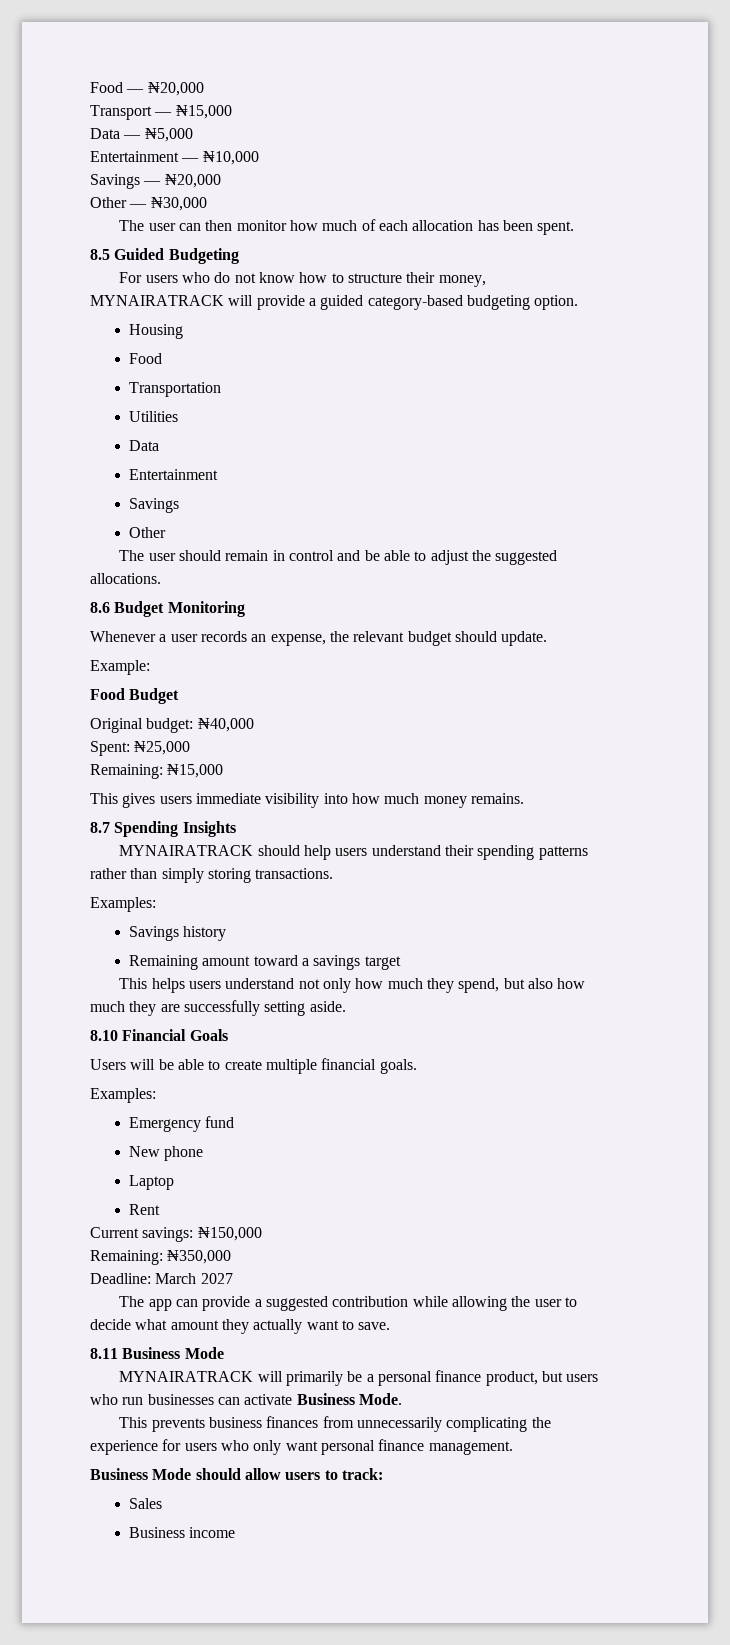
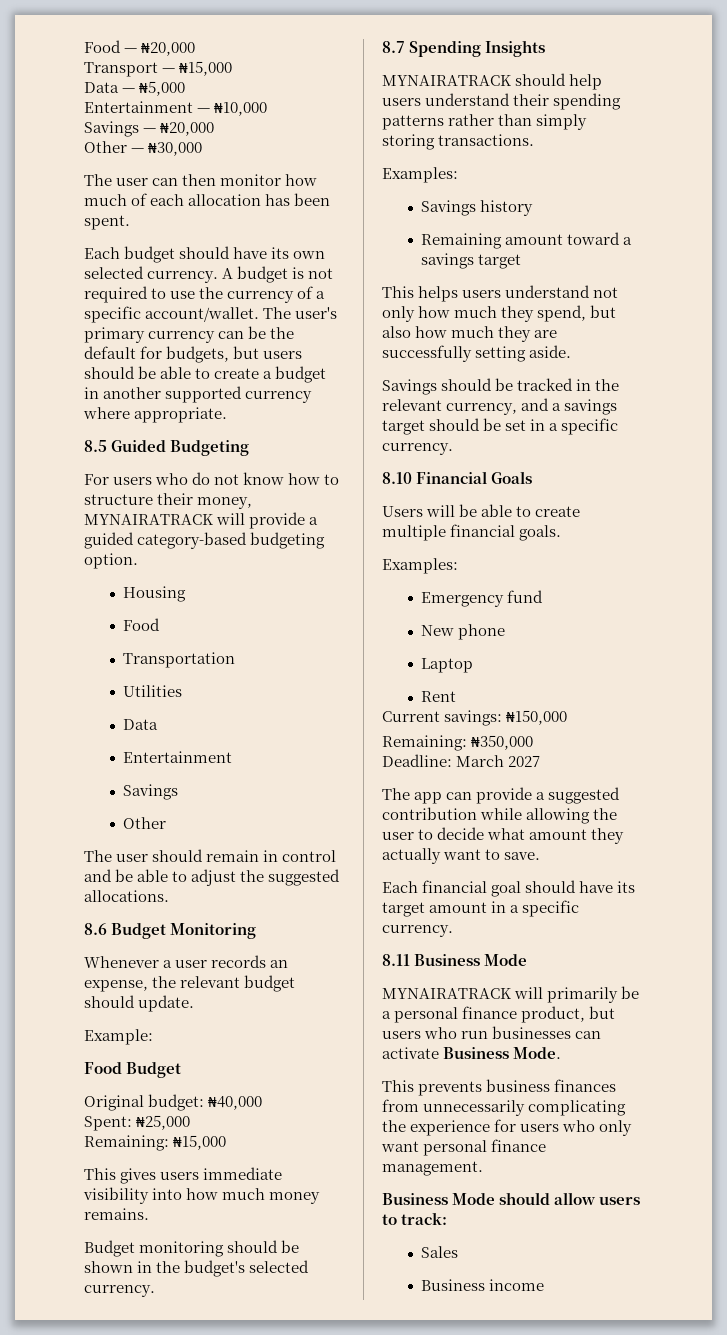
+ Each budget should have its own selected currency. A budget is not required to use the currency of a specific account/wallet. The user's primary currency can be the default for budgets, but users should be able to create a budget in another supported currency where appropriate.
+ Budget monitoring should be shown in the budget's selected currency.
+ Savings should be tracked in the relevant currency, and a savings target should be set in a specific currency.
+ Each financial goal should have its target amount in a specific currency.

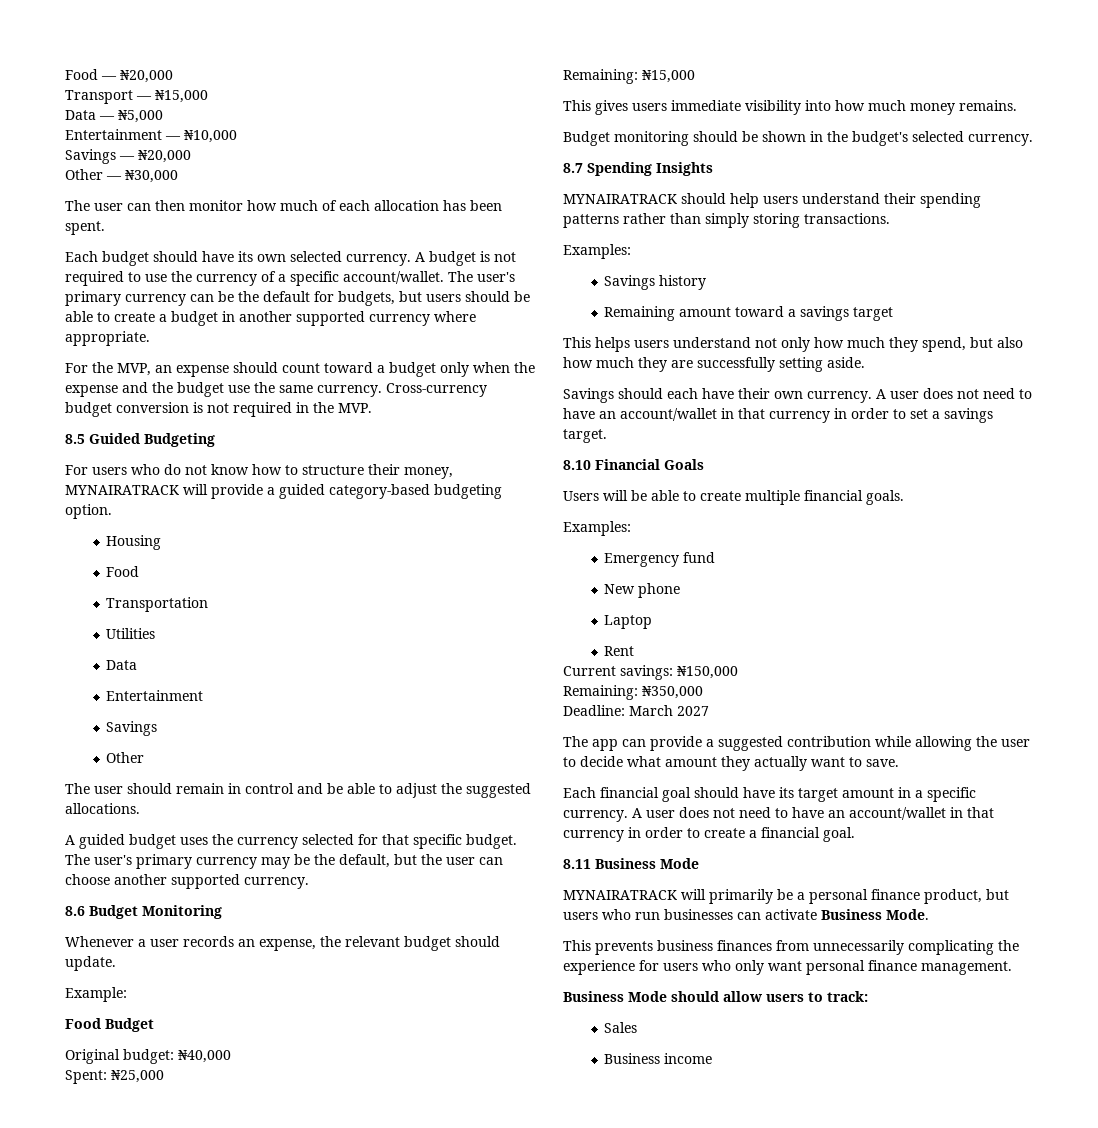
+ For the MVP, an expense should count toward a budget only when the expense and the budget use the same currency. Cross-currency budget conversion is not required in the MVP.
+ A guided budget uses the currency selected for that specific budget. The user's primary currency may be the default, but the user can choose another supported currency.
- Savings should be tracked in the relevant currency, and a savings target should be set in a specific currency.
+ Savings should each have their own currency. A user does not need to have an account/wallet in that currency in order to set a savings target.
+ A user does not need to have an account/wallet in that currency in order to create a financial goal.

